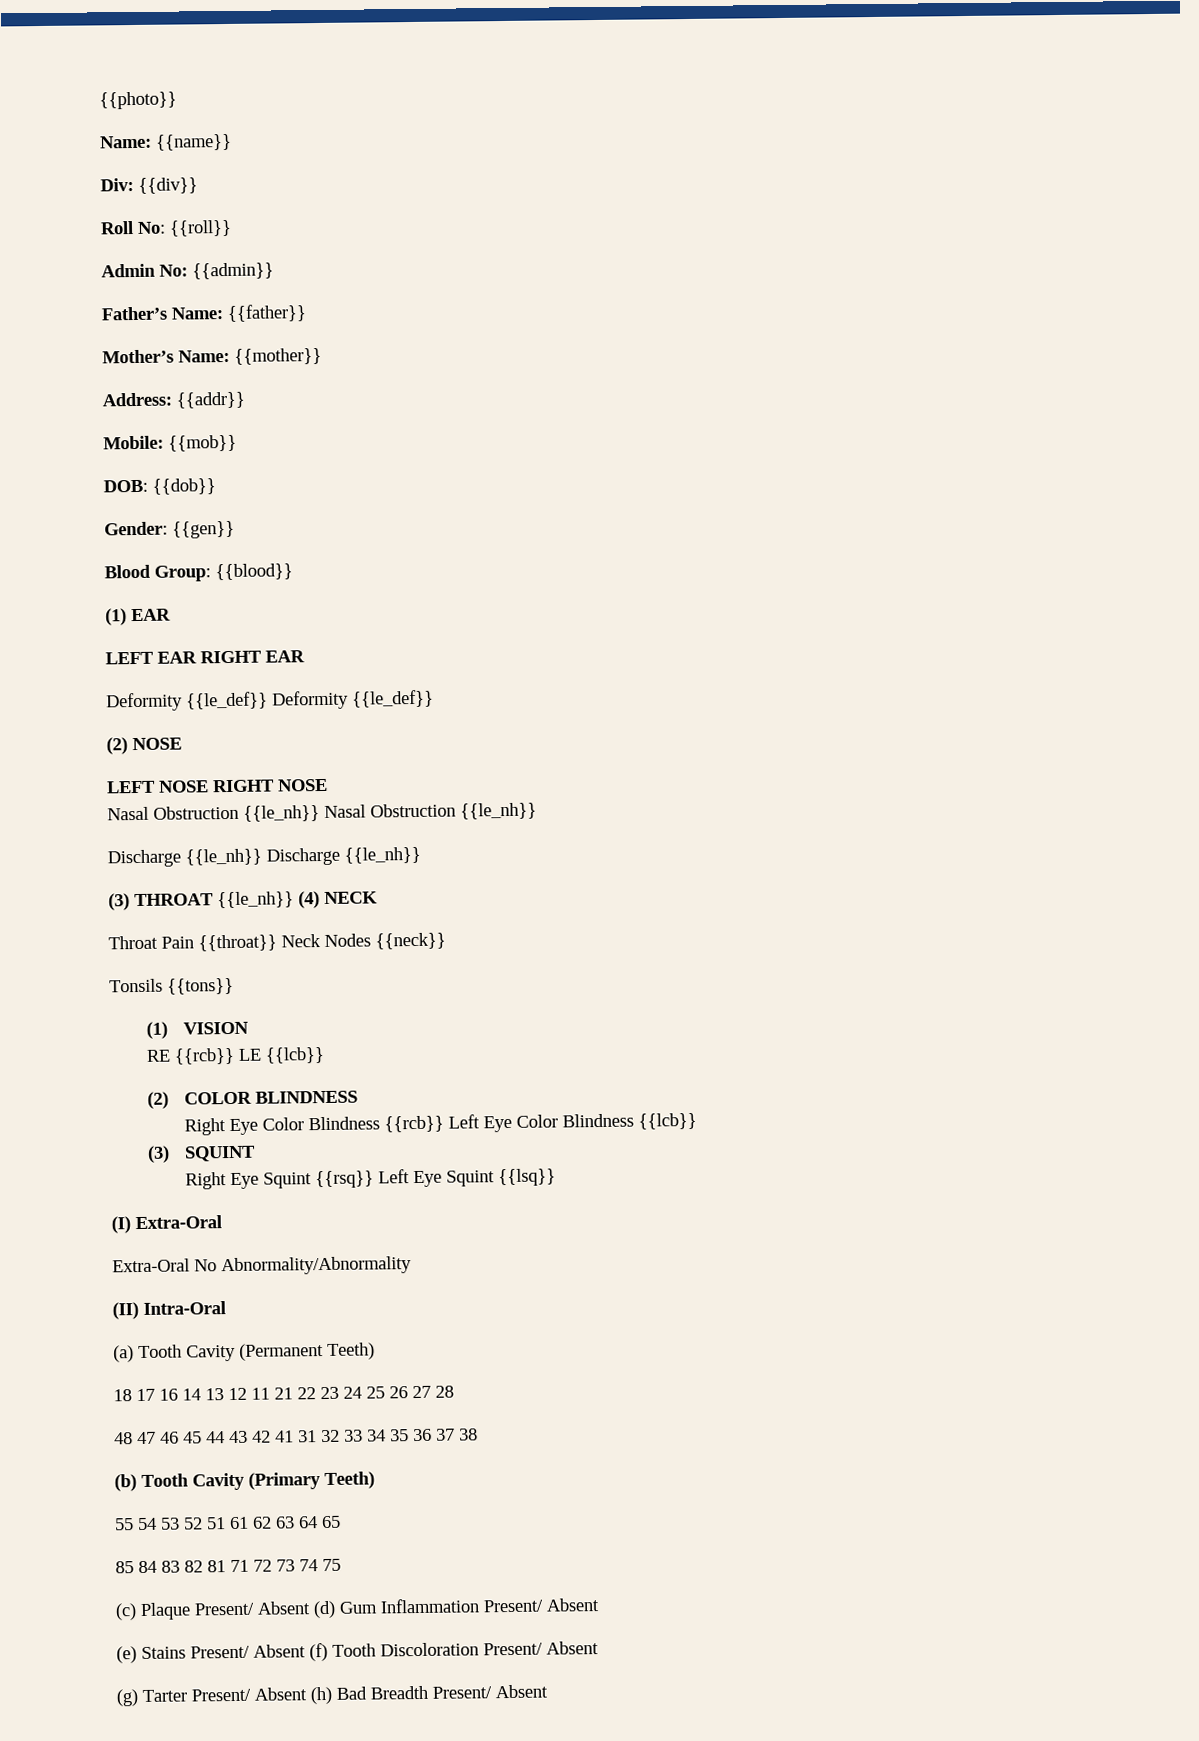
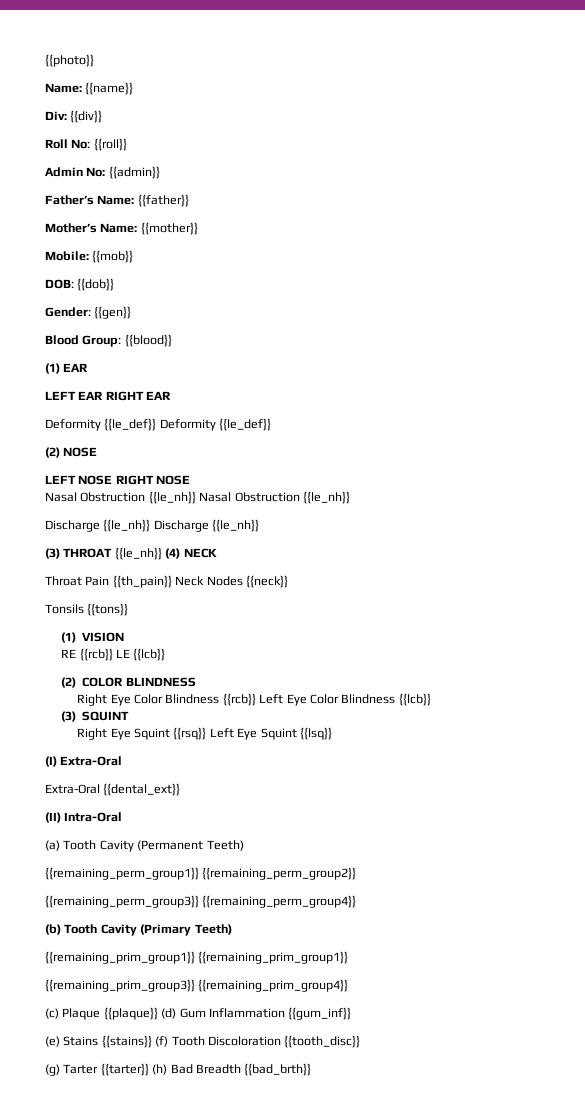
- Address: {{addr}}
- Throat Pain {{throat}} Neck Nodes {{neck}}
+ Throat Pain {{th_pain}} Neck Nodes {{neck}}
- Extra-Oral No Abnormality/Abnormality
+ Extra-Oral {{dental_ext}}
- 18 17 16 14 13 12 11 21 22 23 24 25 26 27 28
- 48 47 46 45 44 43 42 41 31 32 33 34 35 36 37 38
+ {{remaining_perm_group1}} {{remaining_perm_group2}}
+ {{remaining_perm_group3}} {{remaining_perm_group4}}
- 55 54 53 52 51 61 62 63 64 65
- 85 84 83 82 81 71 72 73 74 75
+ {{remaining_prim_group1}} {{remaining_prim_group1}}
+ {{remaining_prim_group3}} {{remaining_prim_group4}}
- (c) Plaque Present/ Absent (d) Gum Inflammation Present/ Absent
+ (c) Plaque {{plaque}} (d) Gum Inflammation {{gum_inf}}
- (e) Stains Present/ Absent (f) Tooth Discoloration Present/ Absent
+ (e) Stains {{stains}} (f) Tooth Discoloration {{tooth_disc}}
- (g) Tarter Present/ Absent (h) Bad Breadth Present/ Absent
+ (g) Tarter {{tarter}} (h) Bad Breadth {{bad_brth}}

